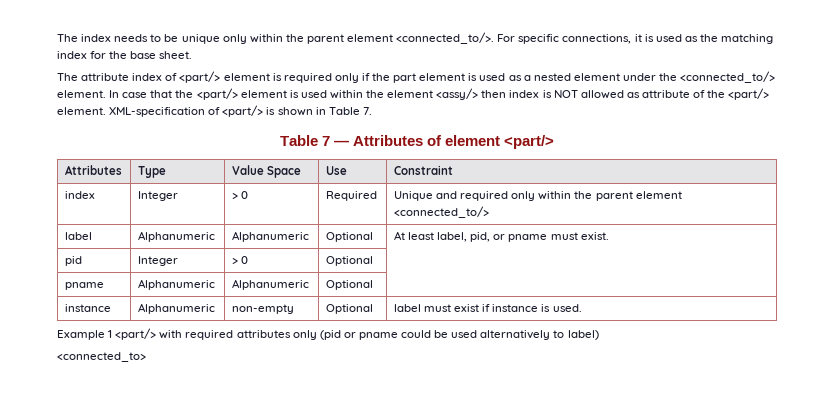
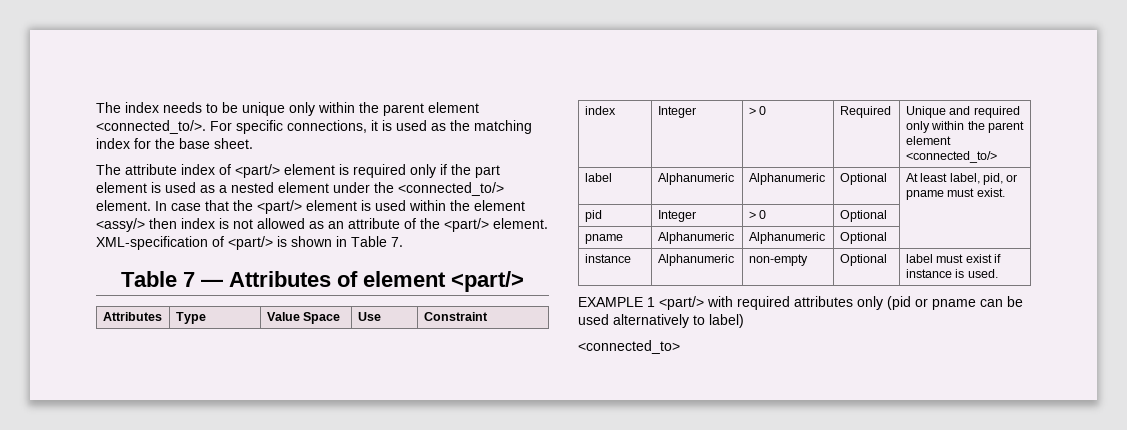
- In case that the <part/> element is used within the element <assy/> then index is NOT allowed as attribute of the <part/> element.
+ In case that the <part/> element is used within the element <assy/> then index is not allowed as an attribute of the <part/> element.
- Example 1 <part/> with required attributes only (pid or pname could be used alternatively to label)
+ EXAMPLE 1 <part/> with required attributes only (pid or pname can be used alternatively to label)

